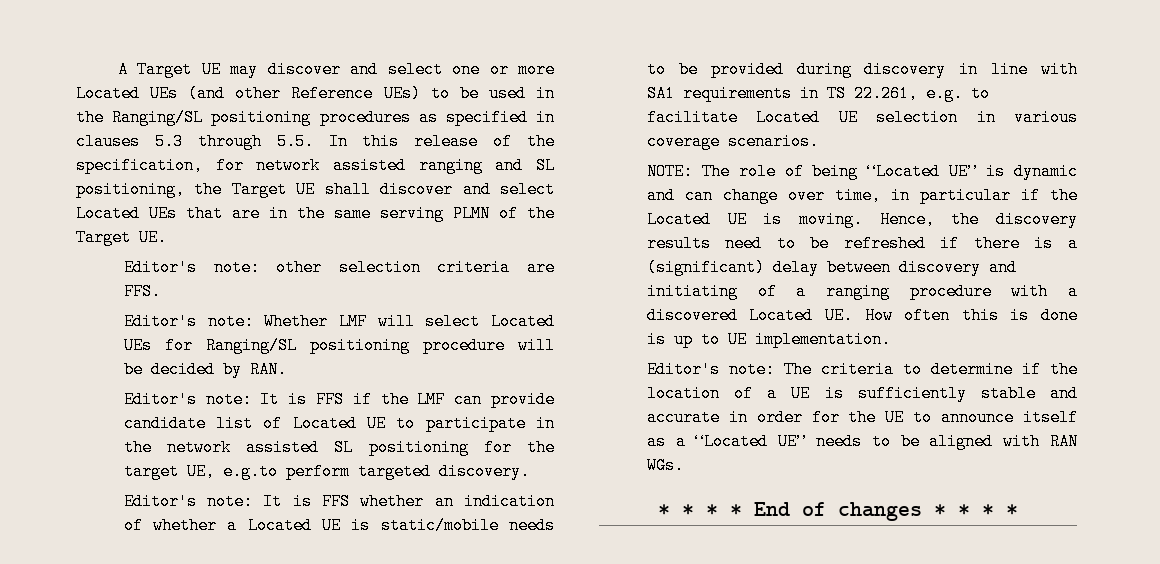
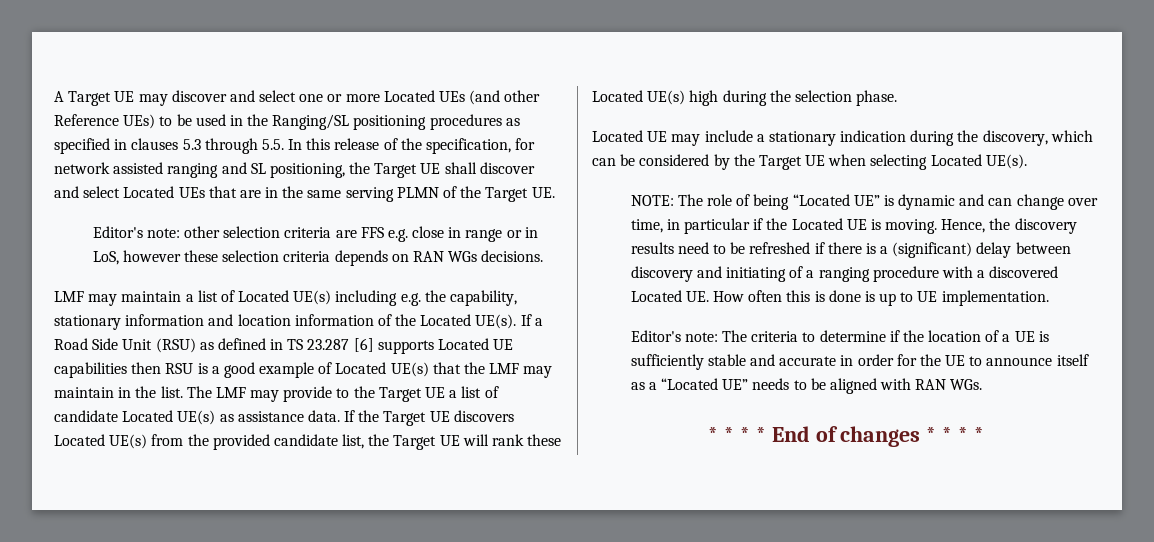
- Editor's note: other selection criteria are FFS.
- Editor's note: Whether LMF will select Located UEs for Ranging/SL positioning procedure will be decided by RAN.
- Editor's note: It is FFS if the LMF can provide candidate list of Located UE to participate in the network assisted SL positioning for the target UE, e.g.to perform targeted discovery.
- Editor's note: It is FFS whether an indication of whether a Located UE is static/mobile needs to be provided during discovery in line with SA1 requirements in TS 22.261, e.g. to facilitate Located UE selection in various coverage scenarios.
+ Editor's note: other selection criteria are FFS e.g. close in range or in LoS, however these selection criteria depends on RAN WGs decisions.
+ LMF may maintain a list of Located UE(s) including e.g. the capability, stationary information and location information of the Located UE(s). If a Road Side Unit (RSU) as defined in TS 23.287 [6] supports Located UE capabilities then RSU is a good example of Located UE(s) that the LMF may maintain in the list. The LMF may provide to the Target UE a list of candidate Located UE(s) as assistance data. If the Target UE discovers Located UE(s) from the provided candidate list, the Target UE will rank these Located UE(s) high during the selection phase.
+ Located UE may include a stationary indication during the discovery, which can be considered by the Target UE when selecting Located UE(s).

